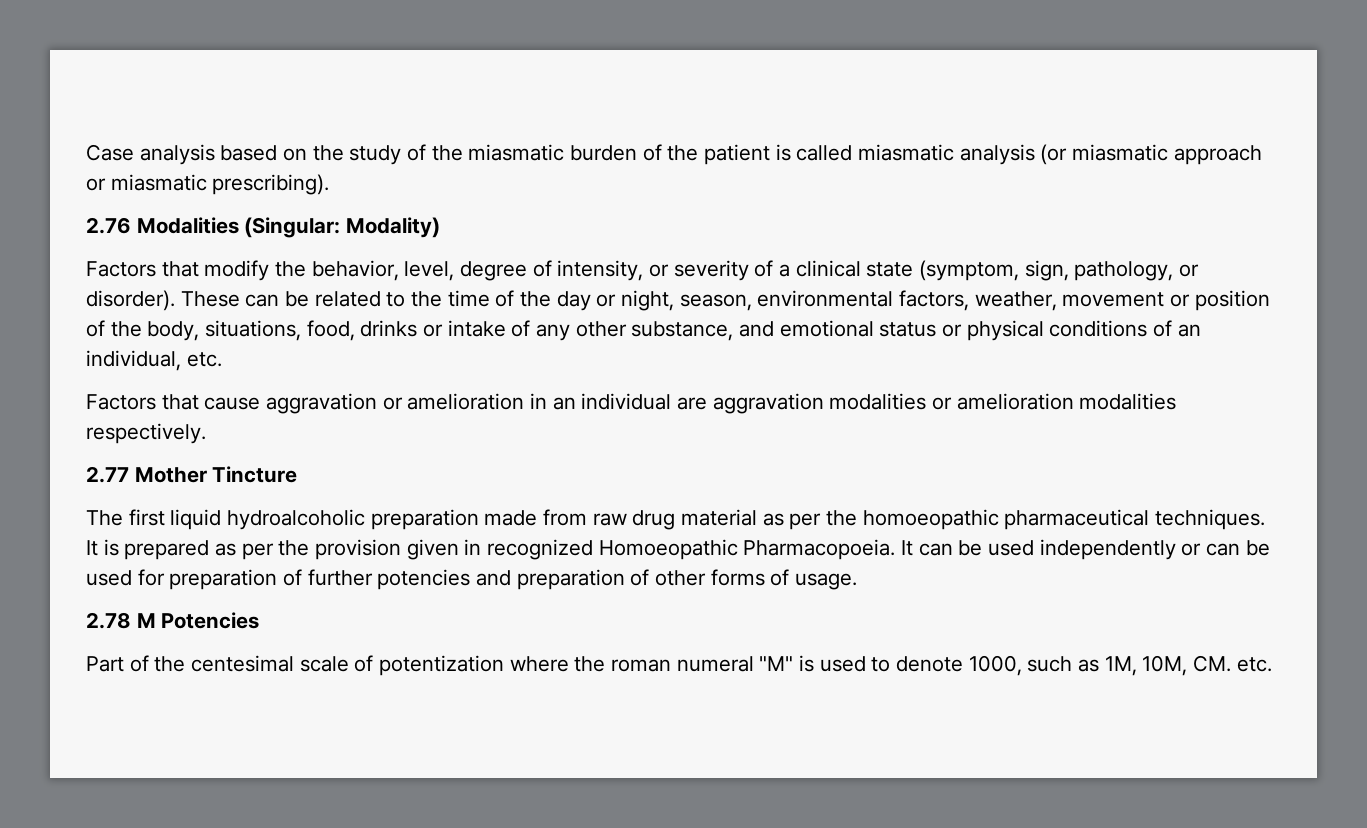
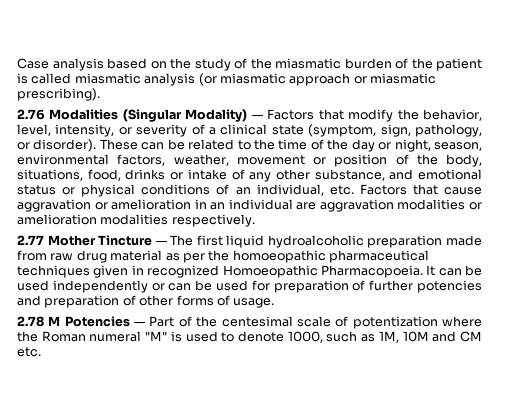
- 2.76 Modalities (Singular: Modality)
- Factors that modify the behavior, level, degree of intensity, or severity of a clinical state (symptom, sign, pathology, or disorder).
+ 2.76 Modalities (Singular Modality) — Factors that modify the behavior, level, intensity, or severity of a clinical state (symptom, sign, pathology, or disorder).
- These can be related to the time of the day or night, season, environmental factors, weather, movement or position of the body, situations, food, drinks or intake of any other substance, and emotional status or physical conditions of an individual, etc.
- Factors that cause aggravation or amelioration in an individual are aggravation modalities or amelioration modalities respectively.
+ These can be related to the time of the day or night, season, environmental factors, weather, movement or position of the body, situations, food, drinks or intake of any other substance, and emotional status or physical conditions of an individual, etc. Factors that cause aggravation or amelioration in an individual are aggravation modalities or amelioration modalities respectively.
- 2.77 Mother Tincture
- The first liquid hydroalcoholic preparation made from raw drug material as per the homoeopathic pharmaceutical techniques. It is prepared as per the provision given in recognized Homoeopathic Pharmacopoeia.
+ 2.77 Mother Tincture — The first liquid hydroalcoholic preparation made from raw drug material as per the homoeopathic pharmaceutical techniques given in recognized Homoeopathic Pharmacopoeia.
- 2.78 M Potencies
- Part of the centesimal scale of potentization where the roman numeral "M" is used to denote 1000, such as 1M, 10M, CM. etc.
+ 2.78 M Potencies — Part of the centesimal scale of potentization where the Roman numeral "M" is used to denote 1000, such as 1M, 10M and CM etc.

